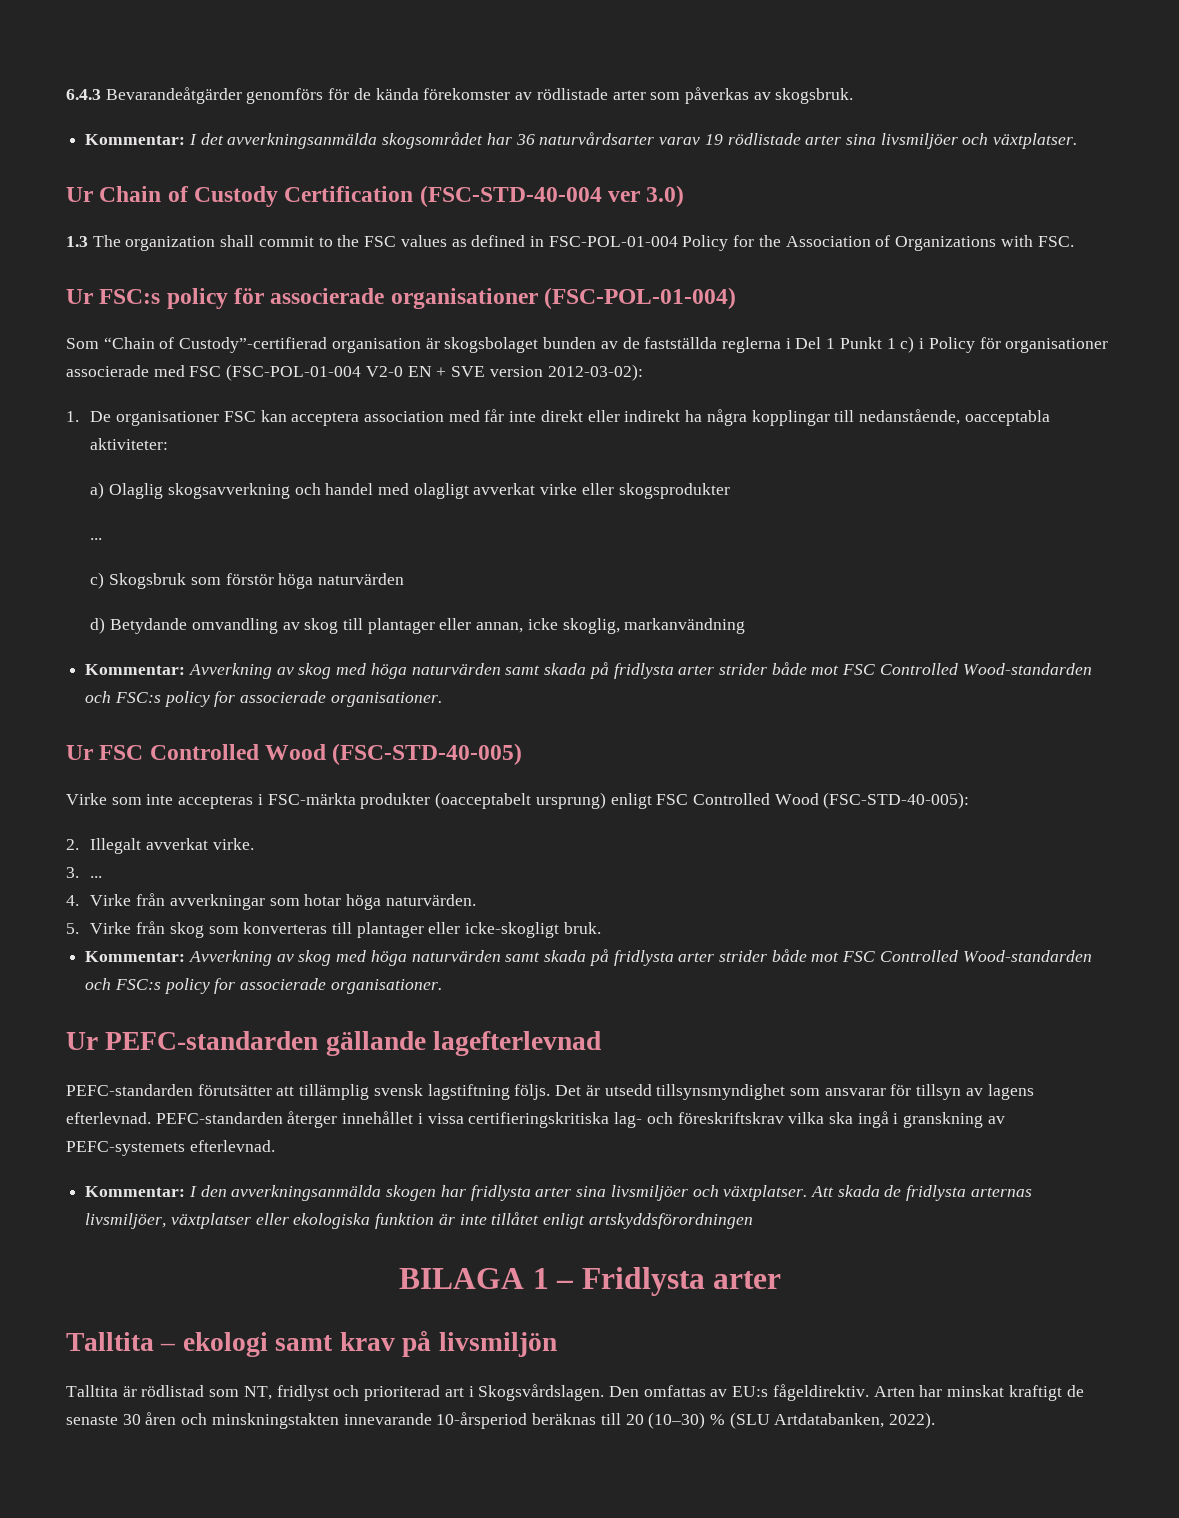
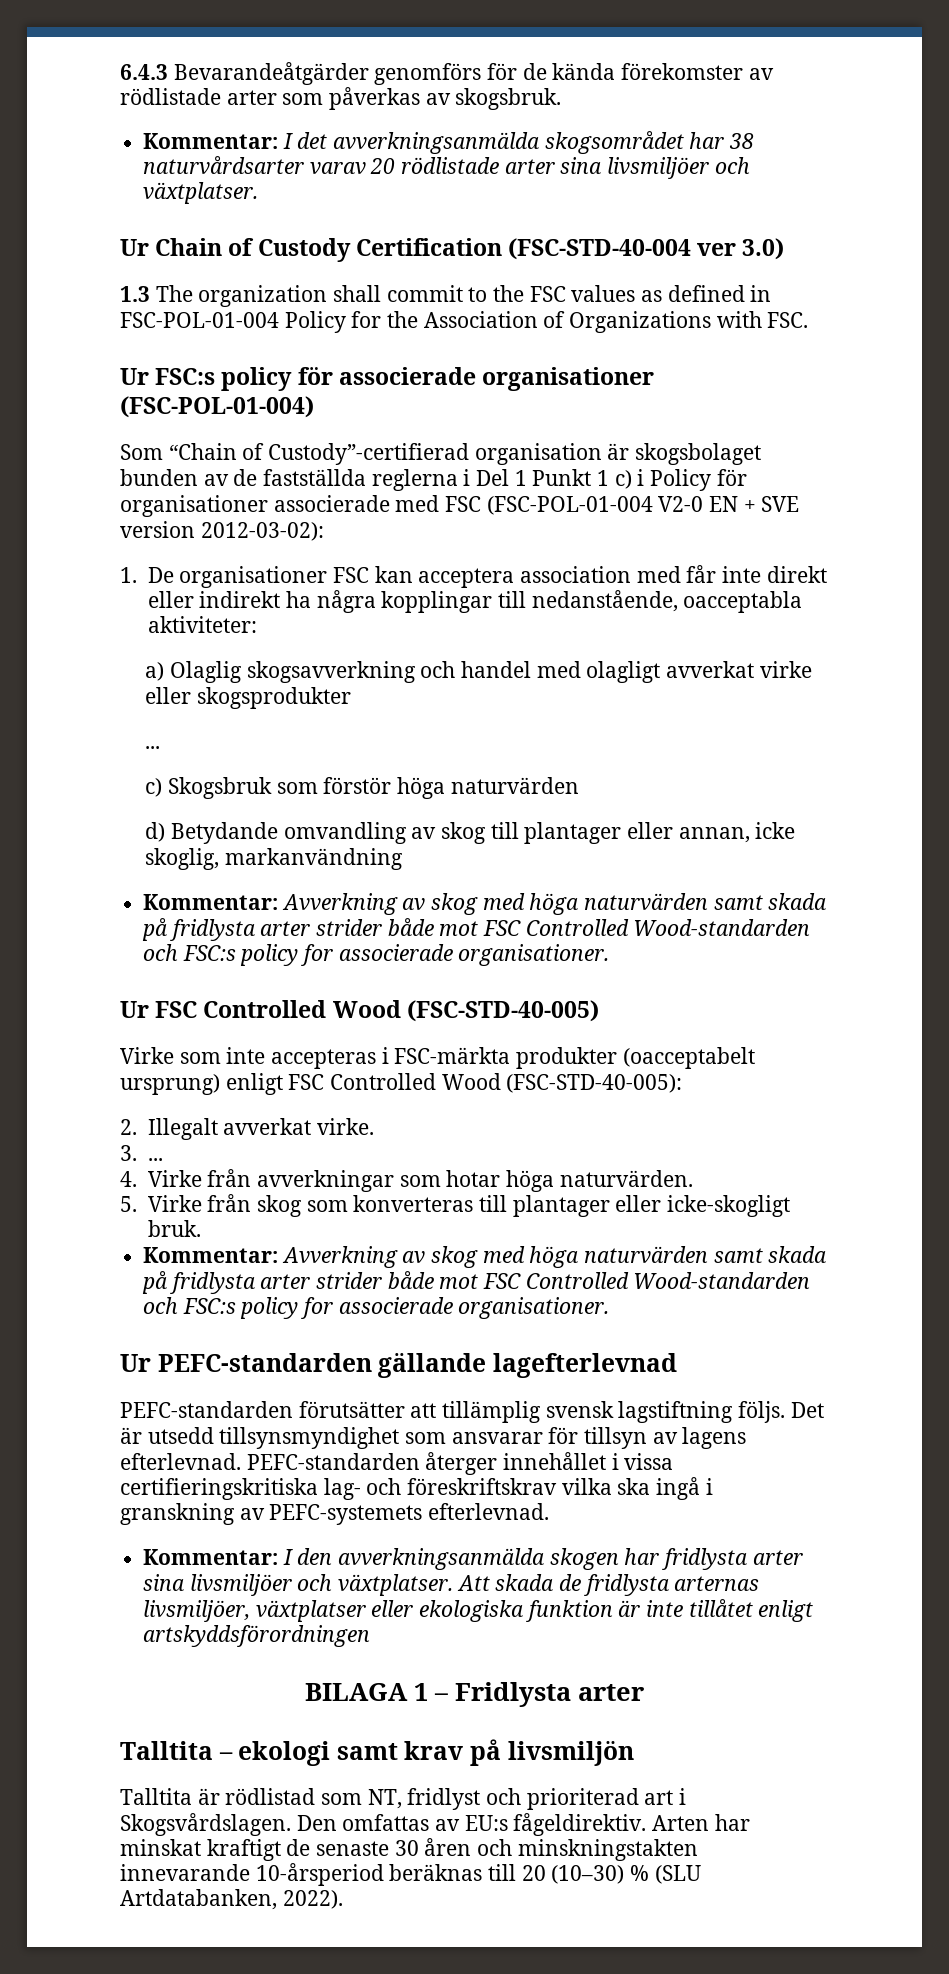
- Kommentar: I det avverkningsanmälda skogsområdet har 36 naturvårdsarter varav 19 rödlistade arter sina livsmiljöer och växtplatser.
+ Kommentar: I det avverkningsanmälda skogsområdet har 38 naturvårdsarter varav 20 rödlistade arter sina livsmiljöer och växtplatser.

